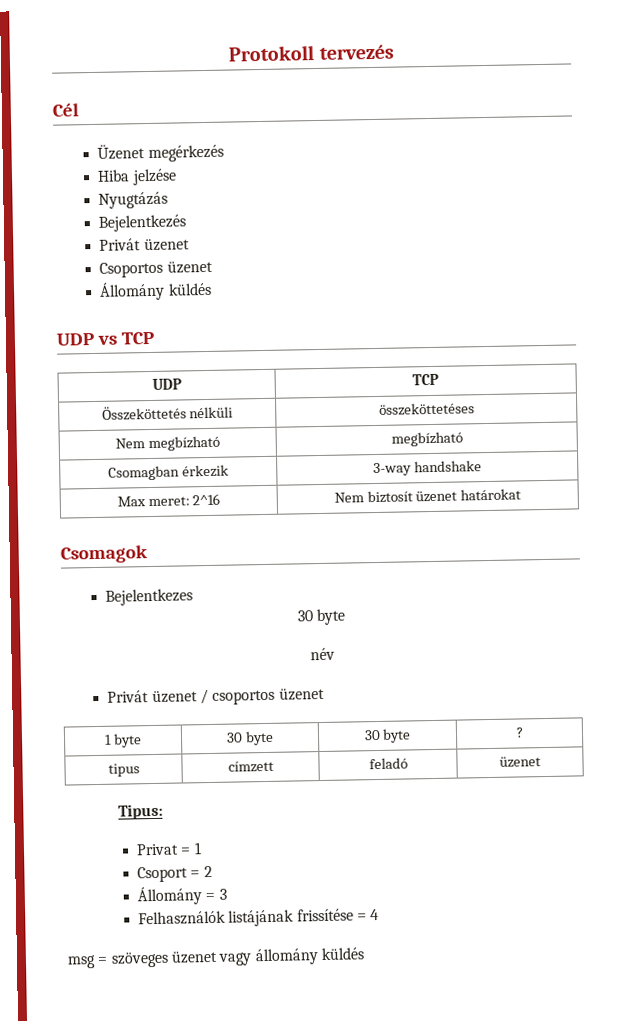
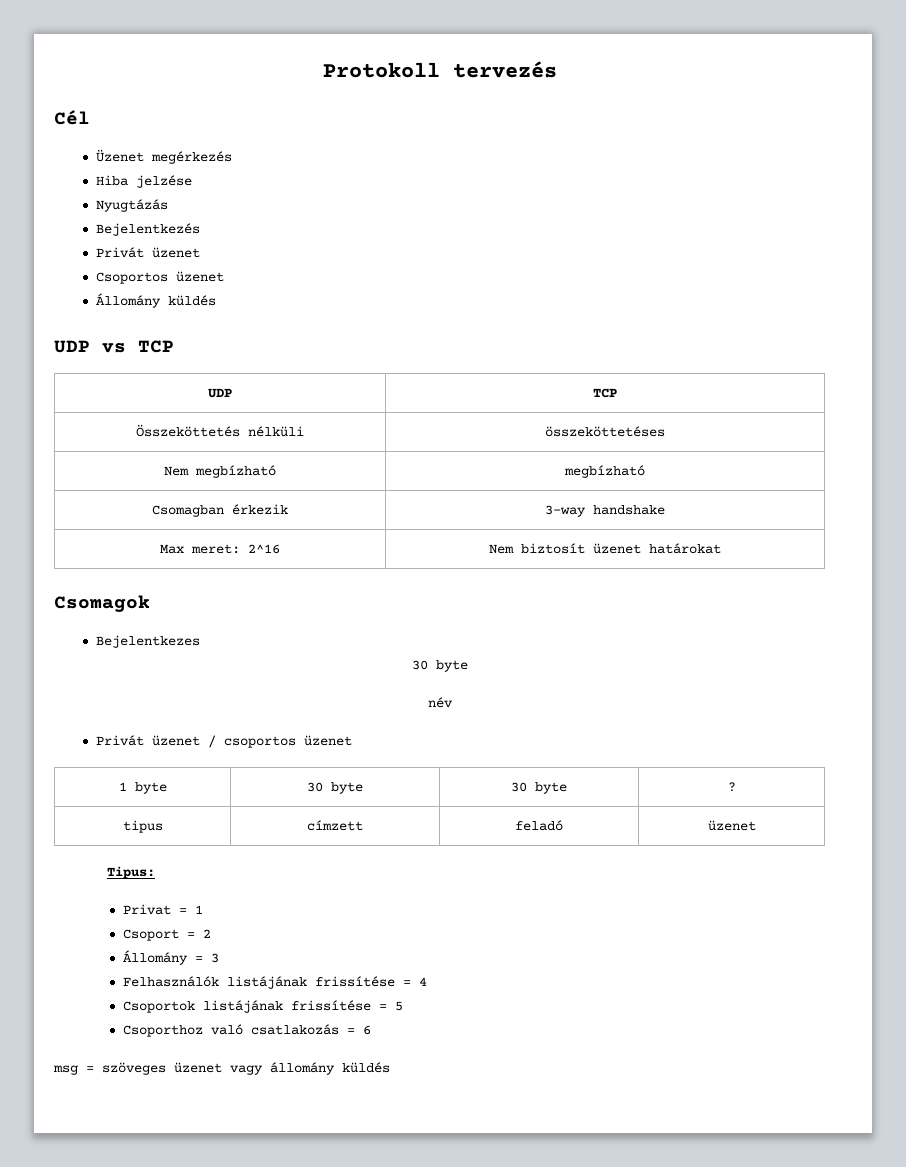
+ Csoportok listájának frissítése = 5
+ Csoporthoz való csatlakozás = 6

